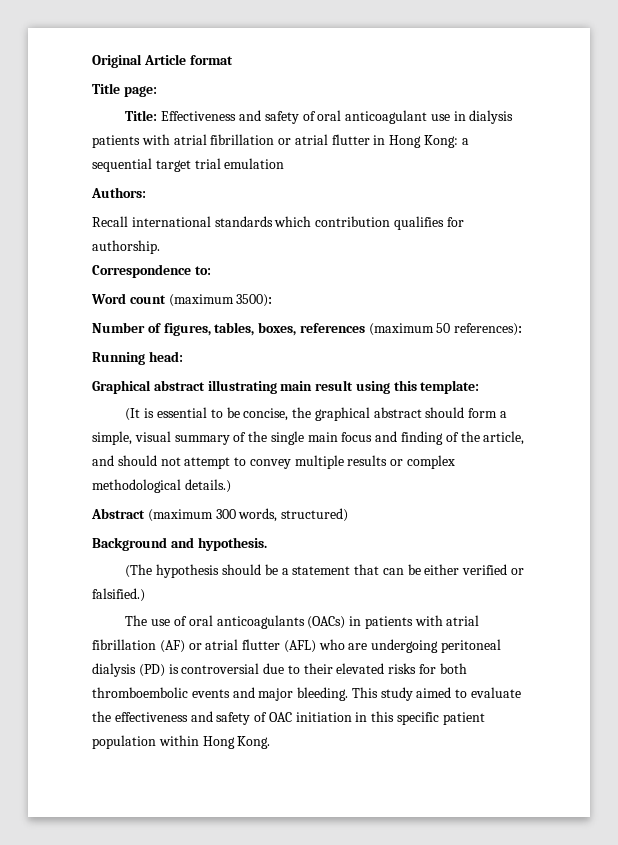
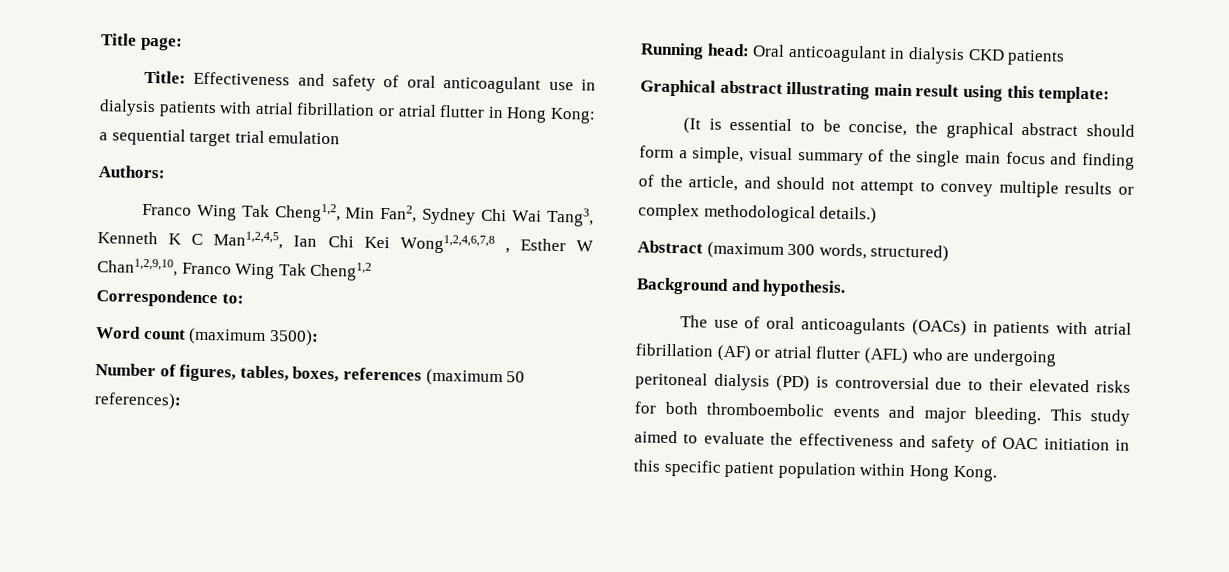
- Original Article format
- Recall international standards which contribution qualifies for authorship.
+ Franco Wing Tak Cheng1,2, Min Fan2, Sydney Chi Wai Tang3, Kenneth K C Man1,2,4,5, Ian Chi Kei Wong1,2,4,6,7,8 , Esther W Chan1,2,9,10, Franco Wing Tak Cheng1,2
- Running head:
+ Running head: Oral anticoagulant in dialysis CKD patients
- (The hypothesis should be a statement that can be either verified or falsified.)

